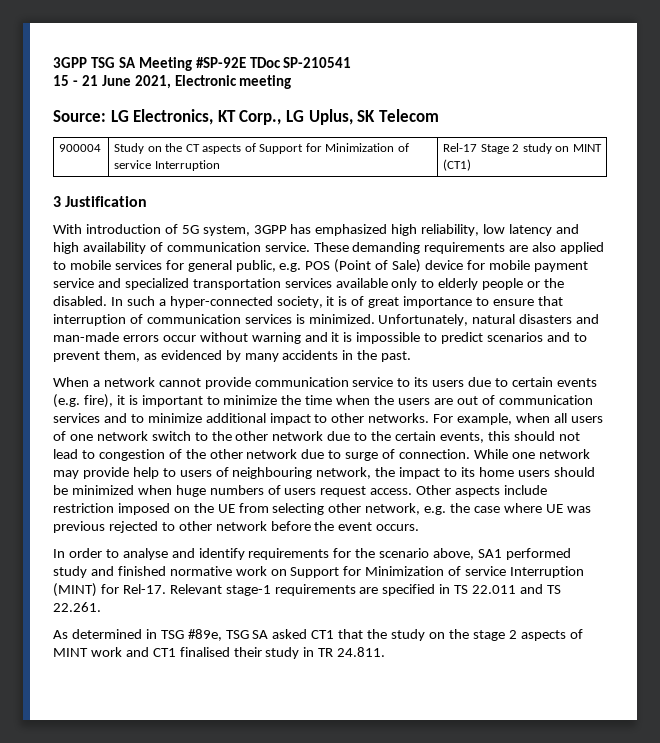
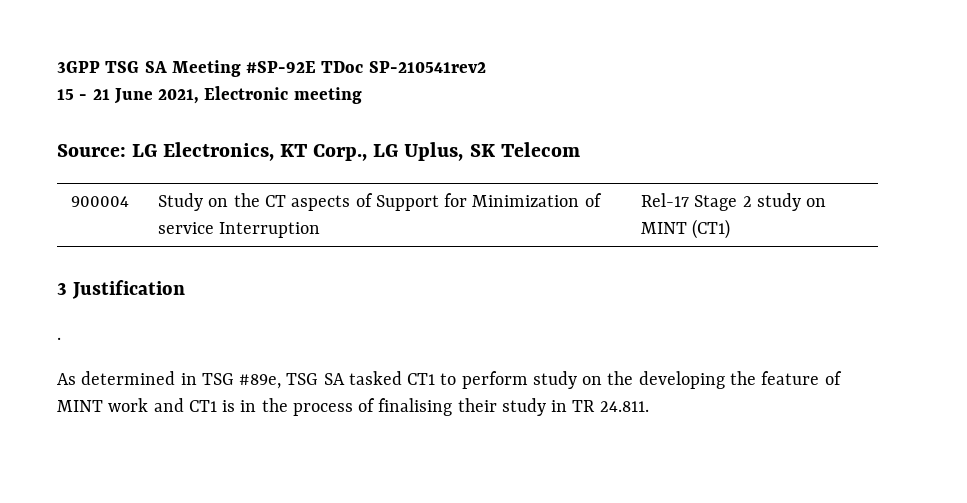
- 3GPP TSG SA Meeting #SP-92E TDoc SP-210541
+ 3GPP TSG SA Meeting #SP-92E TDoc SP-210541rev2
- With introduction of 5G system, 3GPP has emphasized high reliability, low latency and high availability of communication service. These demanding requirements are also applied to mobile services for general public, e.g. POS (Point of Sale) device for mobile payment service and specialized transportation services available only to elderly people or the disabled. In such a hyper-connected society, it is of great importance to ensure that interruption of communication services is minimized. Unfortunately, natural disasters and man-made errors occur without warning and it is impossible to predict scenarios and to prevent them, as evidenced by many accidents in the past.
- When a network cannot provide communication service to its users due to certain events (e.g. fire), it is important to minimize the time when the users are out of communication services and to minimize additional impact to other networks. For example, when all users of one network switch to the other network due to the certain events, this should not lead to congestion of the other network due to surge of connection. While one network may provide help to users of neighbouring network, the impact to its home users should be minimized when huge numbers of users request access. Other aspects include restriction imposed on the UE from selecting other network, e.g. the case where UE was previous rejected to other network before the event occurs.
- In order to analyse and identify requirements for the scenario above, SA1 performed study and finished normative work on Support for Minimization of service Interruption (MINT) for Rel-17. Relevant stage-1 requirements are specified in TS 22.011 and TS 22.261.
+ .
- As determined in TSG #89e, TSG SA asked CT1 that the study on the stage 2 aspects of MINT work and CT1 finalised their study in TR 24.811.
+ As determined in TSG #89e, TSG SA tasked CT1 to perform study on the developing the feature of MINT work and CT1 is in the process of finalising their study in TR 24.811.

